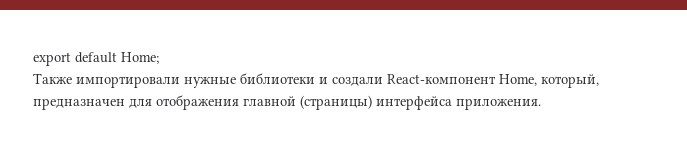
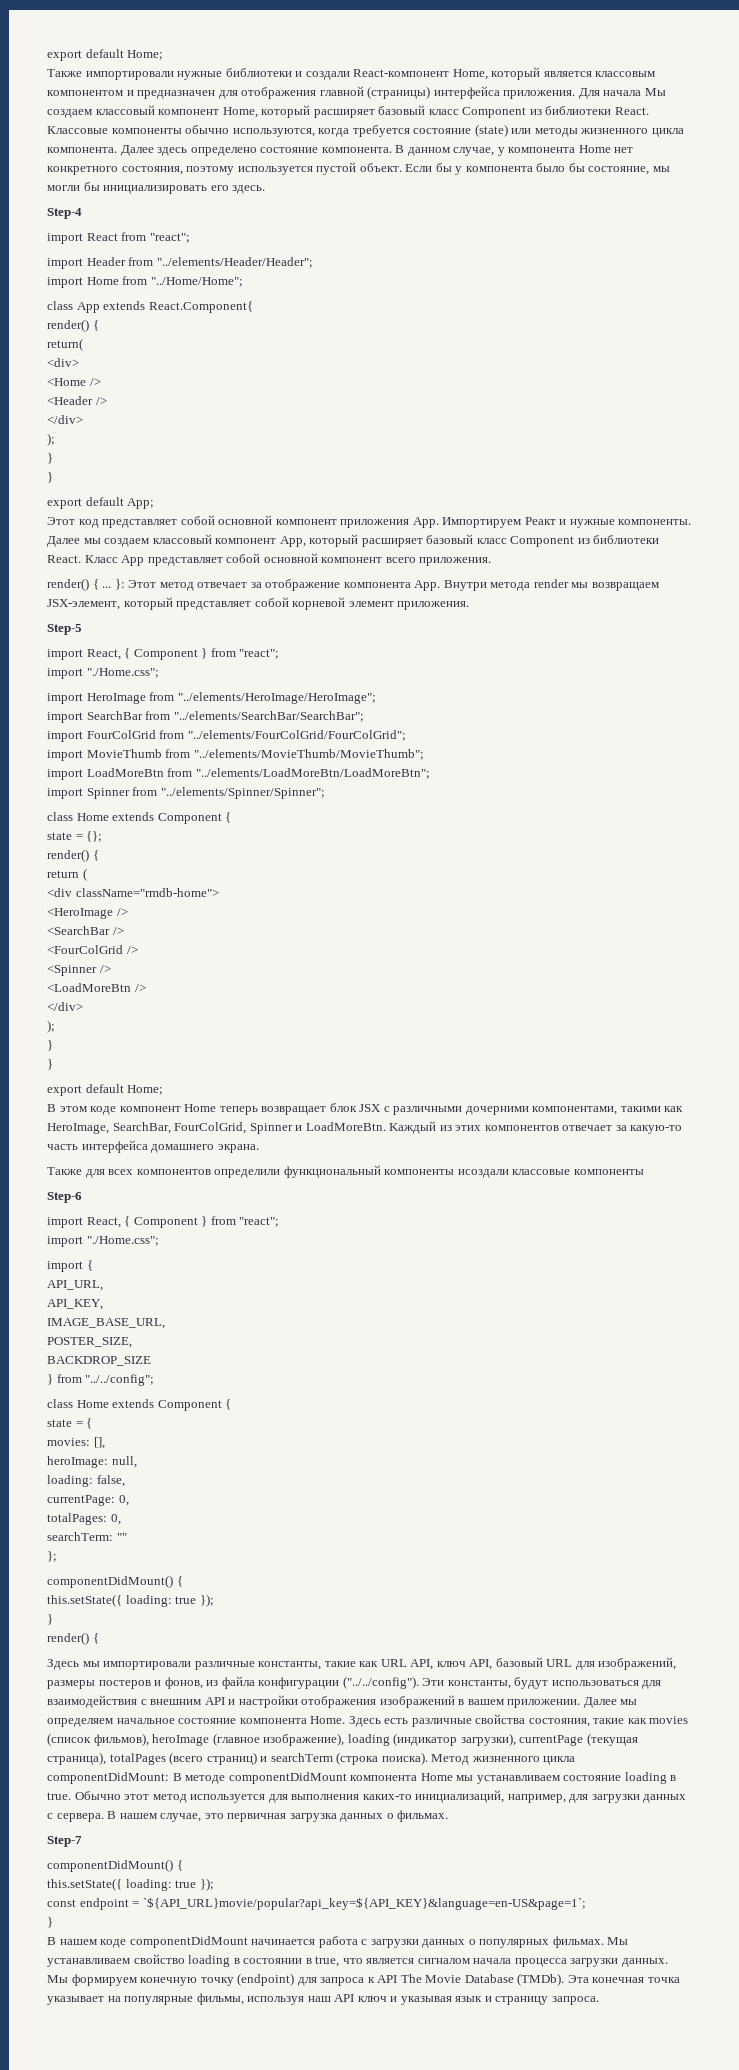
- Также импортировали нужные библиотеки и создали React-компонент Home, который, предназначен для отображения главной (страницы) интерфейса приложения.
+ Также импортировали нужные библиотеки и создали React-компонент Home, который является классовым компонентом и предназначен для отображения главной (страницы) интерфейса приложения.
+ Для начала Мы создаем классовый компонент Home, который расширяет базовый класс Component из библиотеки React. Классовые компоненты обычно используются, когда требуется состояние (state) или методы жизненного цикла компонента. Далее здесь определено состояние компонента. В данном случае, у компонента Home нет конкретного состояния, поэтому используется пустой объект. Если бы у компонента было бы состояние, мы могли бы инициализировать его здесь.
+ Step-4
+ import React from "react";
+ import Header from "../elements/Header/Header";
+ import Home from "../Home/Home";
+ class App extends React.Component{
+ render() {
+ return(
+ <div>
+ <Home />
+ <Header />
+ </div>
+ );
+ }
+ }
+ export default App;
+ Этот код представляет собой основной компонент приложения App. Импортируем Реакт и нужные компоненты. Далее мы создаем классовый компонент App, который расширяет базовый класс Component из библиотеки React. Класс App представляет собой основной компонент всего приложения.
+ render() { ... }: Этот метод отвечает за отображение компонента App. Внутри метода render мы возвращаем JSX-элемент, который представляет собой корневой элемент приложения.
+ Step-5
+ import React, { Component } from "react";
+ import "./Home.css";
+ import HeroImage from "../elements/HeroImage/HeroImage";
+ import SearchBar from "../elements/SearchBar/SearchBar";
+ import FourColGrid from "../elements/FourColGrid/FourColGrid";
+ import MovieThumb from "../elements/MovieThumb/MovieThumb";
+ import LoadMoreBtn from "../elements/LoadMoreBtn/LoadMoreBtn";
+ import Spinner from "../elements/Spinner/Spinner";
+ class Home extends Component {
+ state = {};
+ render() {
+ return (
+ <div className="rmdb-home">
+ <HeroImage />
+ <SearchBar />
+ <FourColGrid />
+ <Spinner />
+ <LoadMoreBtn />
+ </div>
+ );
+ }
+ }
+ export default Home;
+ В этом коде компонент Home теперь возвращает блок JSX с различными дочерними компонентами, такими как HeroImage, SearchBar, FourColGrid, Spinner и LoadMoreBtn. Kаждый из этих компонентов отвечает за какую-то часть интерфейса домашнего экрана.
+ Также для всех компонентов определили функциональный компоненты исоздали классовые компоненты
+ Step-6
+ import React, { Component } from "react";
+ import "./Home.css";
+ import {
+ API_URL,
+ API_KEY,
+ IMAGE_BASE_URL,
+ POSTER_SIZE,
+ BACKDROP_SIZE
+ } from "../../config";
+ class Home extends Component {
+ state = {
+ movies: [],
+ heroImage: null,
+ loading: false,
+ currentPage: 0,
+ totalPages: 0,
+ searchTerm: ""
+ };
+ componentDidMount() {
+ this.setState({ loading: true });
+ }
+ render() {
+ Здесь мы импортировали различные константы, такие как URL API, ключ API, базовый URL для изображений, размеры постеров и фонов, из файла конфигурации ("../../config"). Эти константы, будут использоваться для взаимодействия с внешним API и настройки отображения изображений в вашем приложении. Далее мы определяем начальное состояние компонента Home. Здесь есть различные свойства состояния, такие как movies (список фильмов), heroImage (главное изображение), loading (индикатор загрузки), currentPage (текущая страница), totalPages (всего страниц) и searchTerm (строка поиска). Метод жизненного цикла componentDidMount: В методе componentDidMount компонента Home мы устанавливаем состояние loading в true. Обычно этот метод используется для выполнения каких-то инициализаций, например, для загрузки данных с сервера. В нашем случае, это первичная загрузка данных о фильмах.
+ Step-7
+ componentDidMount() {
+ this.setState({ loading: true });
+ const endpoint = `${API_URL}movie/popular?api_key=${API_KEY}&language=en-US&page=1`;
+ }
+ В нашем коде componentDidMount начинается работа с загрузки данных о популярных фильмах. Мы устанавливаем свойство loading в состоянии в true, что является сигналом начала процесса загрузки данных. Мы формируем конечную точку (endpoint) для запроса к API The Movie Database (TMDb). Эта конечная точка указывает на популярные фильмы, используя наш API ключ и указывая язык и страницу запроса.

